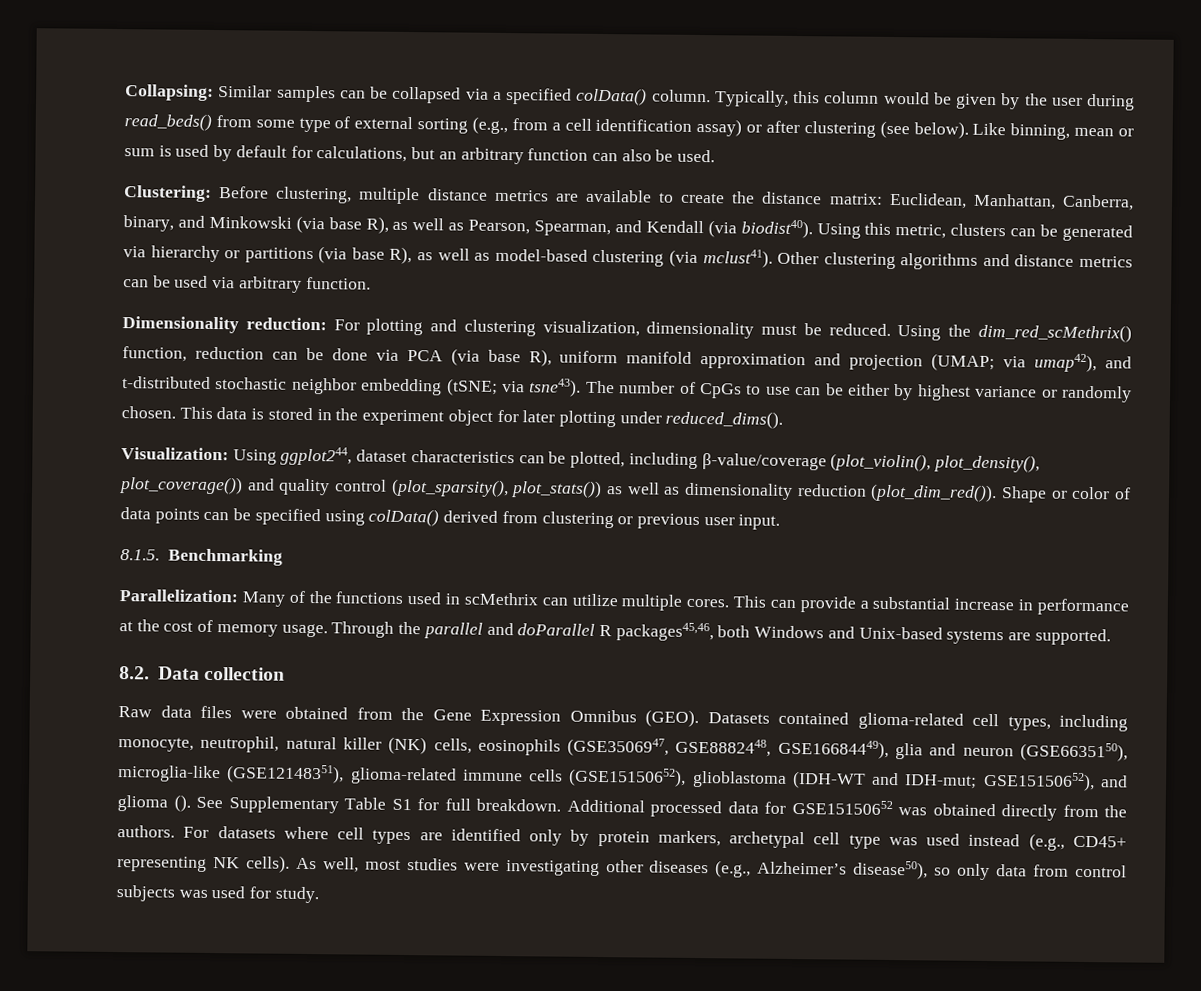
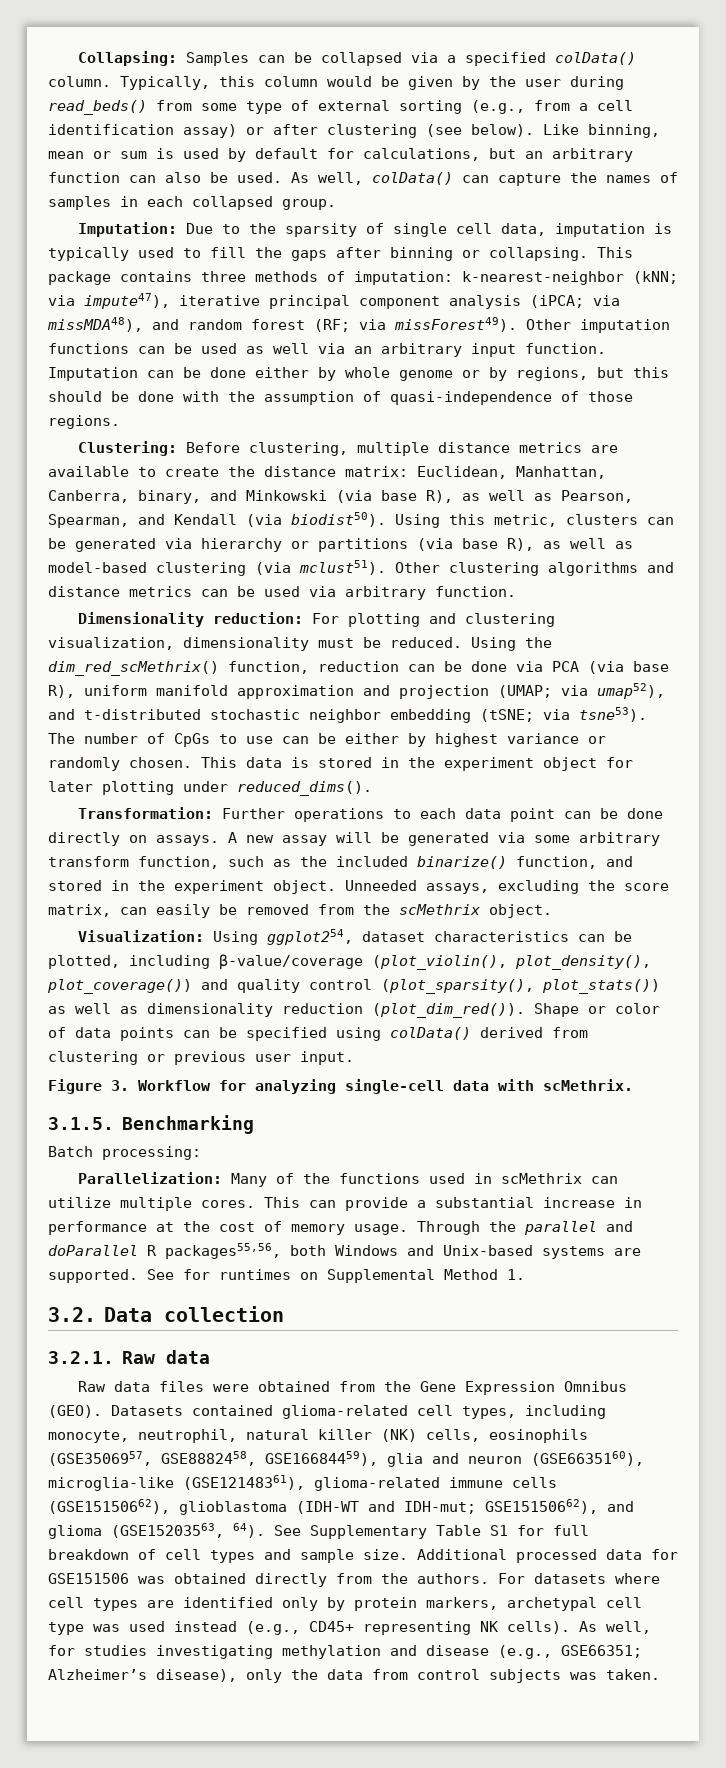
- Collapsing: Similar samples can be collapsed via a specified colData() column.
+ Collapsing: Samples can be collapsed via a specified colData() column.
+ As well, colData() can capture the names of samples in each collapsed group.
+ Imputation: Due to the sparsity of single cell data, imputation is typically used to fill the gaps after binning or collapsing. This package contains three methods of imputation: k-nearest-neighbor (kNN; via impute47), iterative principal component analysis (iPCA; via missMDA48), and random forest (RF; via missForest49). Other imputation functions can be used as well via an arbitrary input function. Imputation can be done either by whole genome or by regions, but this should be done with the assumption of quasi-independence of those regions.
- Clustering: Before clustering, multiple distance metrics are available to create the distance matrix: Euclidean, Manhattan, Canberra, binary, and Minkowski (via base R), as well as Pearson, Spearman, and Kendall (via biodist40).
+ Clustering: Before clustering, multiple distance metrics are available to create the distance matrix: Euclidean, Manhattan, Canberra, binary, and Minkowski (via base R), as well as Pearson, Spearman, and Kendall (via biodist50).
- Using this metric, clusters can be generated via hierarchy or partitions (via base R), as well as model-based clustering (via mclust41).
+ Using this metric, clusters can be generated via hierarchy or partitions (via base R), as well as model-based clustering (via mclust51).
- Using the dim_red_scMethrix() function, reduction can be done via PCA (via base R), uniform manifold approximation and projection (UMAP; via umap42), and t-distributed stochastic neighbor embedding (tSNE; via tsne43).
+ Using the dim_red_scMethrix() function, reduction can be done via PCA (via base R), uniform manifold approximation and projection (UMAP; via umap52), and t-distributed stochastic neighbor embedding (tSNE; via tsne53).
+ Transformation: Further operations to each data point can be done directly on assays. A new assay will be generated via some arbitrary transform function, such as the included binarize() function, and stored in the experiment object. Unneeded assays, excluding the score matrix, can easily be removed from the scMethrix object.
- Visualization: Using ggplot244, dataset characteristics can be plotted, including β-value/coverage (plot_violin(), plot_density(), plot_coverage()) and quality control (plot_sparsity(), plot_stats()) as well as dimensionality reduction (plot_dim_red()).
+ Visualization: Using ggplot254, dataset characteristics can be plotted, including β-value/coverage (plot_violin(), plot_density(), plot_coverage()) and quality control (plot_sparsity(), plot_stats()) as well as dimensionality reduction (plot_dim_red()).
- 8.1.5. Benchmarking
+ Figure 3. Workflow for analyzing single-cell data with scMethrix.
+ 3.1.5. Benchmarking
+ Batch processing:
- Through the parallel and doParallel R packages45,46, both Windows and Unix-based systems are supported.
- 8.2. Data collection
+ Through the parallel and doParallel R packages55,56, both Windows and Unix-based systems are supported. See for runtimes on Supplemental Method 1.
+ 3.2. Data collection
+ 3.2.1. Raw data
- Datasets contained glioma-related cell types, including monocyte, neutrophil, natural killer (NK) cells, eosinophils (GSE3506947, GSE8882448, GSE16684449), glia and neuron (GSE6635150), microglia-like (GSE12148351), glioma-related immune cells (GSE15150652), glioblastoma (IDH-WT and IDH-mut; GSE15150652), and glioma ().
+ Datasets contained glioma-related cell types, including monocyte, neutrophil, natural killer (NK) cells, eosinophils (GSE3506957, GSE8882458, GSE16684459), glia and neuron (GSE6635160), microglia-like (GSE12148361), glioma-related immune cells (GSE15150662), glioblastoma (IDH-WT and IDH-mut; GSE15150662), and glioma (GSE15203563, 64).
- See Supplementary Table S1 for full breakdown.
+ See Supplementary Table S1 for full breakdown of cell types and sample size.
- Additional processed data for GSE15150652 was obtained directly from the authors.
+ Additional processed data for GSE151506 was obtained directly from the authors.
- As well, most studies were investigating other diseases (e.g., Alzheimer’s disease50), so only data from control subjects was used for study.
+ As well, for studies investigating methylation and disease (e.g., GSE66351; Alzheimer’s disease), only the data from control subjects was taken.

